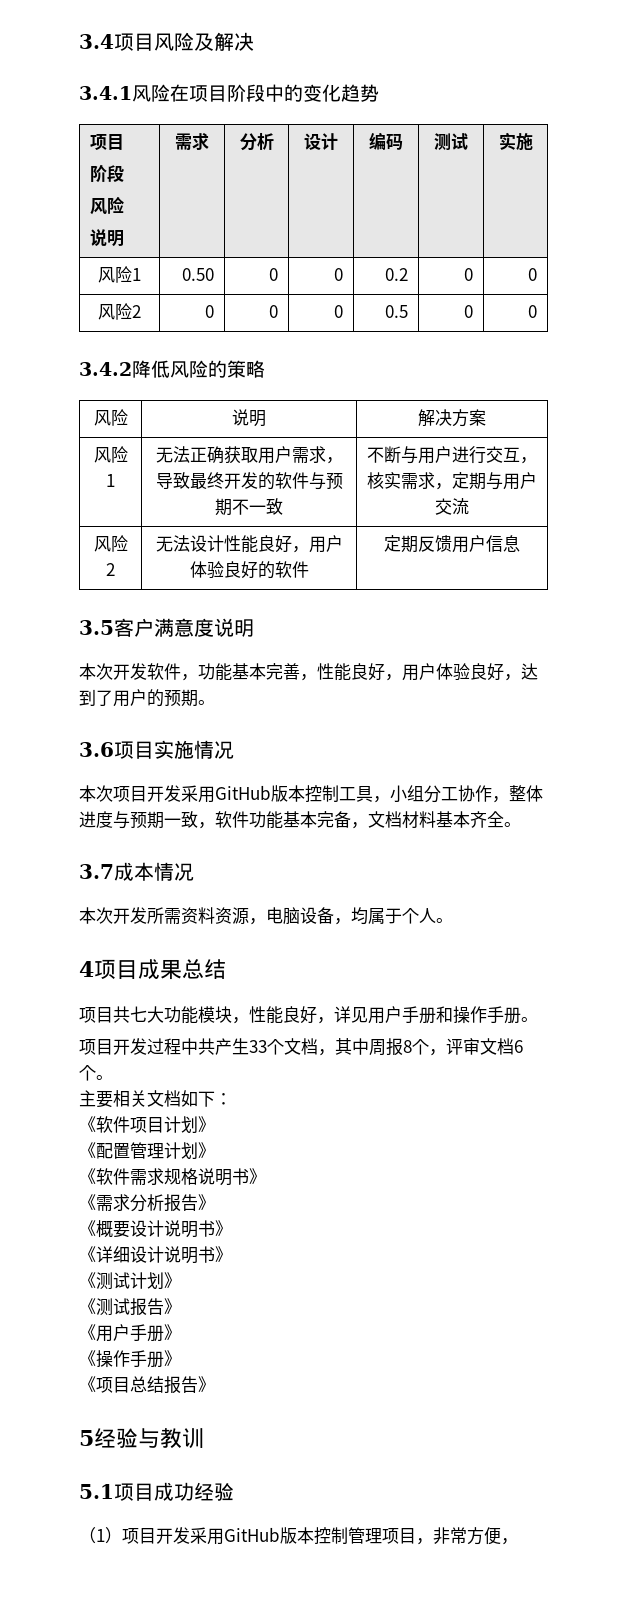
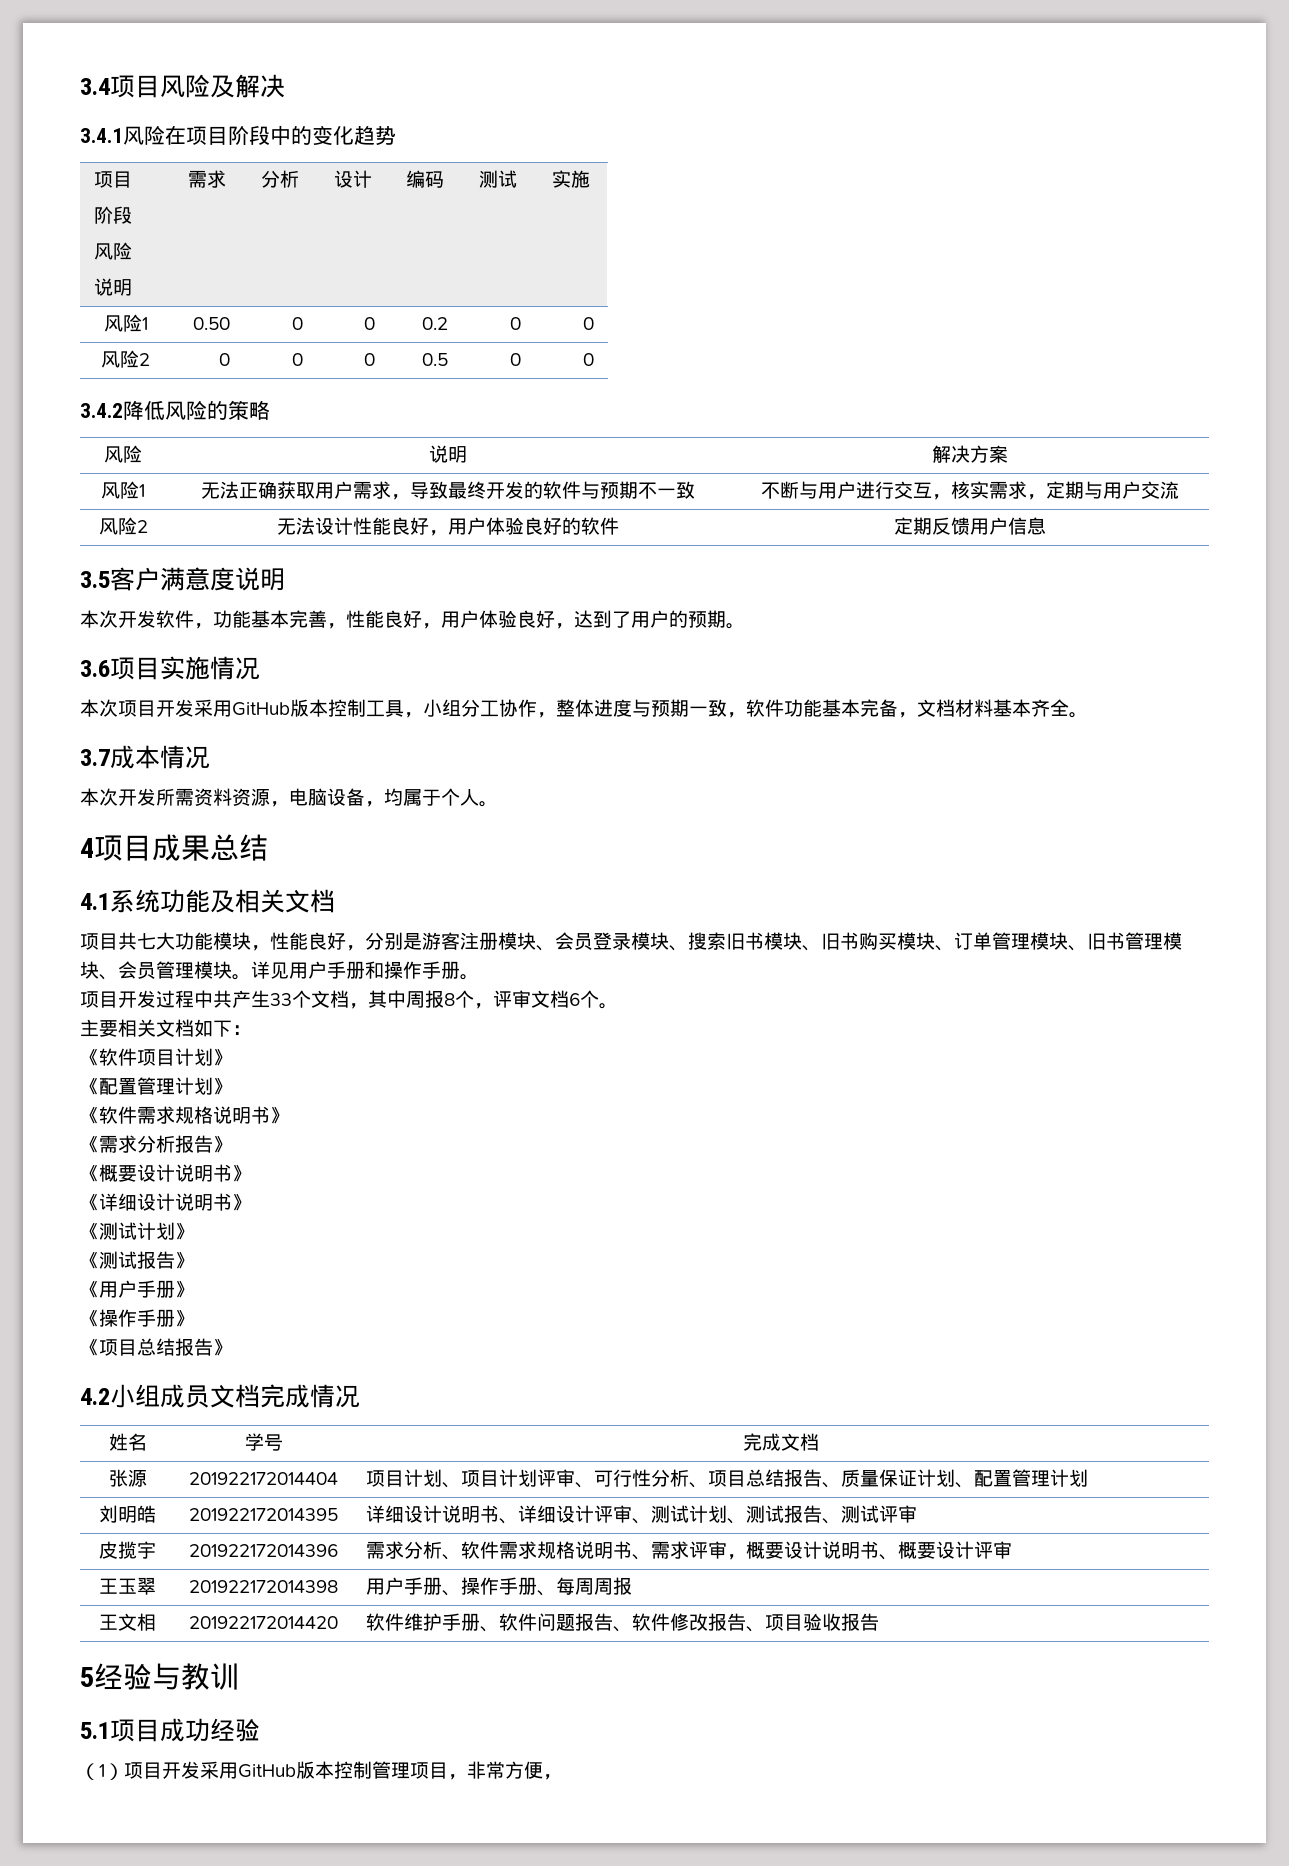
+ 4.1系统功能及相关文档
- 项目共七大功能模块，性能良好，详见用户手册和操作手册。
+ 项目共七大功能模块，性能良好，分别是游客注册模块、会员登录模块、搜索旧书模块、旧书购买模块、订单管理模块、旧书管理模块、会员管理模块。详见用户手册和操作手册。
+ 4.2小组成员文档完成情况
+ 姓名 | 学号 | 完成文档
+ 张源 | 201922172014404 | 项目计划、项目计划评审、可行性分析、项目总结报告、质量保证计划、配置管理计划
+ 刘明皓 | 201922172014395 | 详细设计说明书、详细设计评审、测试计划、测试报告、测试评审
+ 皮揽宇 | 201922172014396 | 需求分析、软件需求规格说明书、需求评审，概要设计说明书、概要设计评审
+ 王玉翠 | 201922172014398 | 用户手册、操作手册、每周周报
+ 王文相 | 201922172014420 | 软件维护手册、软件问题报告、软件修改报告、项目验收报告

